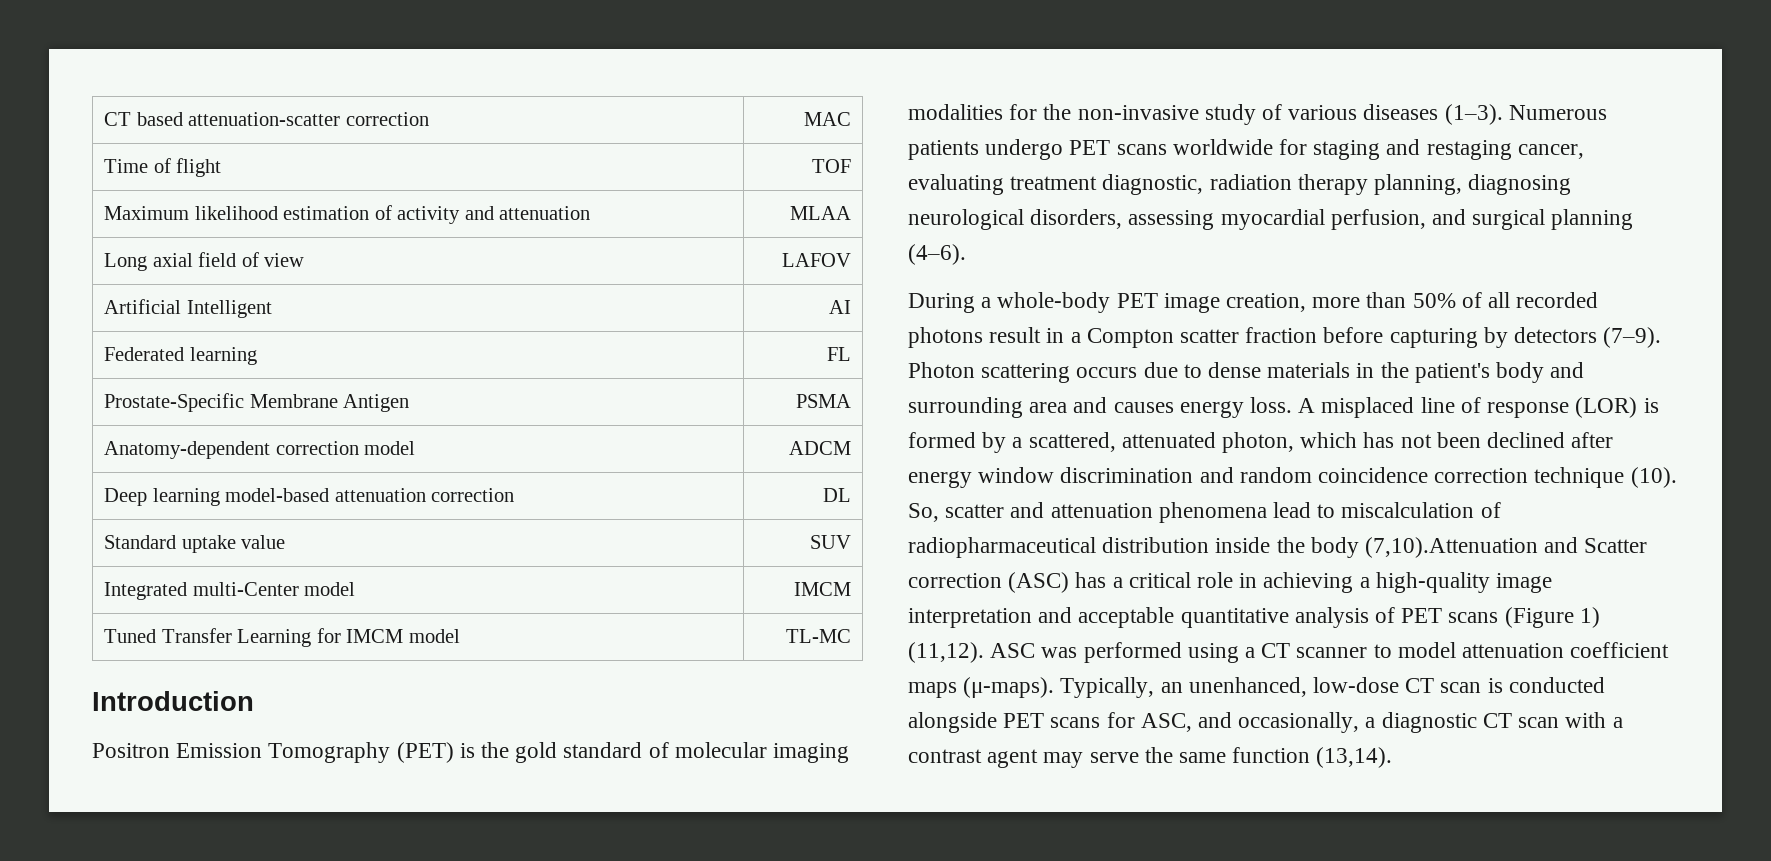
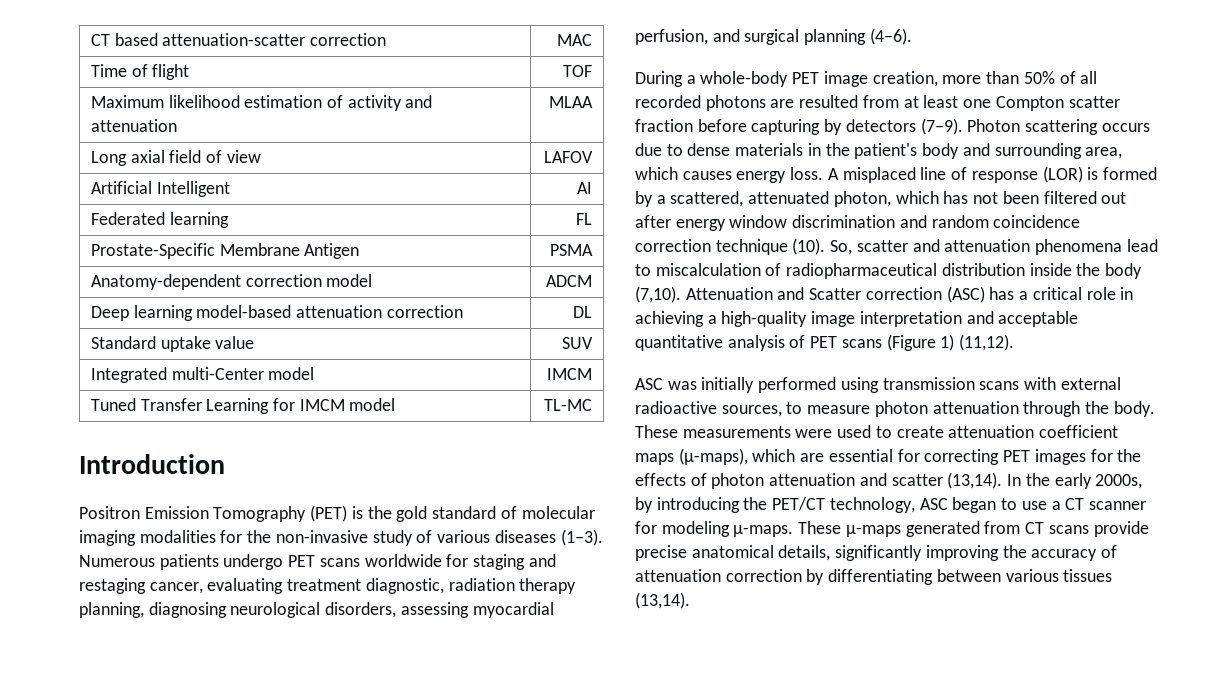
- During a whole-body PET image creation, more than 50% of all recorded photons result in a Compton scatter fraction before capturing by detectors (7–9).
+ During a whole-body PET image creation, more than 50% of all recorded photons are resulted from at least one Compton scatter fraction before capturing by detectors (7–9).
- Photon scattering occurs due to dense materials in the patient's body and surrounding area and causes energy loss.
+ Photon scattering occurs due to dense materials in the patient's body and surrounding area, which causes energy loss.
- A misplaced line of response (LOR) is formed by a scattered, attenuated photon, which has not been declined after energy window discrimination and random coincidence correction technique (10).
+ A misplaced line of response (LOR) is formed by a scattered, attenuated photon, which has not been filtered out after energy window discrimination and random coincidence correction technique (10).
- So, scatter and attenuation phenomena lead to miscalculation of radiopharmaceutical distribution inside the body (7,10).Attenuation and Scatter correction (ASC) has a critical role in achieving a high-quality image interpretation and acceptable quantitative analysis of PET scans (Figure 1) (11,12). ASC was performed using a CT scanner to model attenuation coefficient maps (μ-maps). Typically, an unenhanced, low-dose CT scan is conducted alongside PET scans for ASC, and occasionally, a diagnostic CT scan with a contrast agent may serve the same function (13,14).
+ So, scatter and attenuation phenomena lead to miscalculation of radiopharmaceutical distribution inside the body (7,10). Attenuation and Scatter correction (ASC) has a critical role in achieving a high-quality image interpretation and acceptable quantitative analysis of PET scans (Figure 1) (11,12).
+ ASC was initially performed using transmission scans with external radioactive sources, to measure photon attenuation through the body. These measurements were used to create attenuation coefficient maps (μ-maps), which are essential for correcting PET images for the effects of photon attenuation and scatter (13,14). In the early 2000s, by introducing the PET/CT technology, ASC began to use a CT scanner for modeling μ-maps. These μ-maps generated from CT scans provide precise anatomical details, significantly improving the accuracy of attenuation correction by differentiating between various tissues (13,14).

